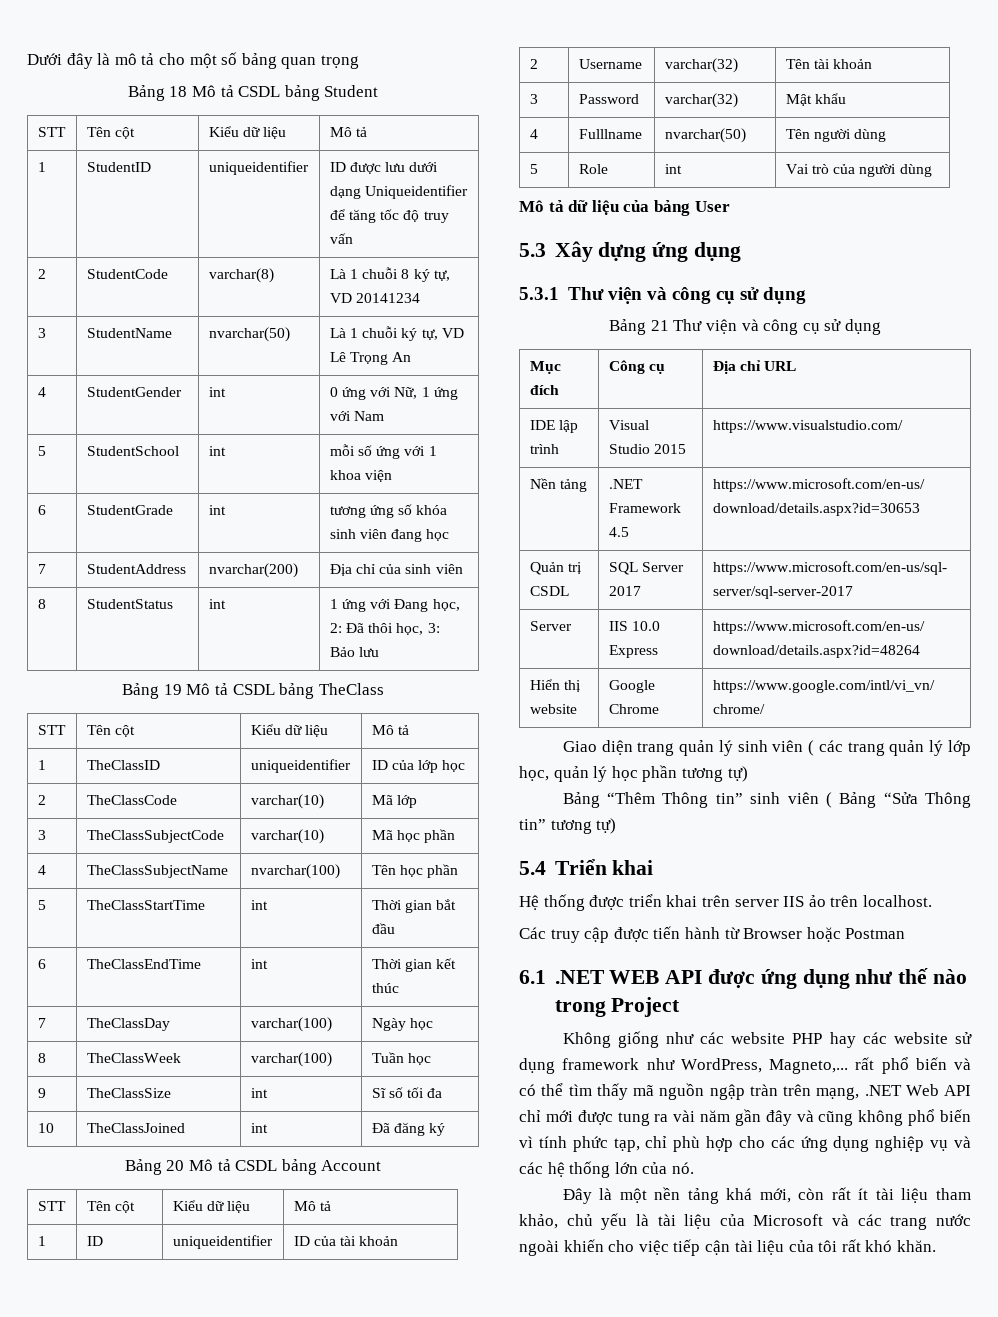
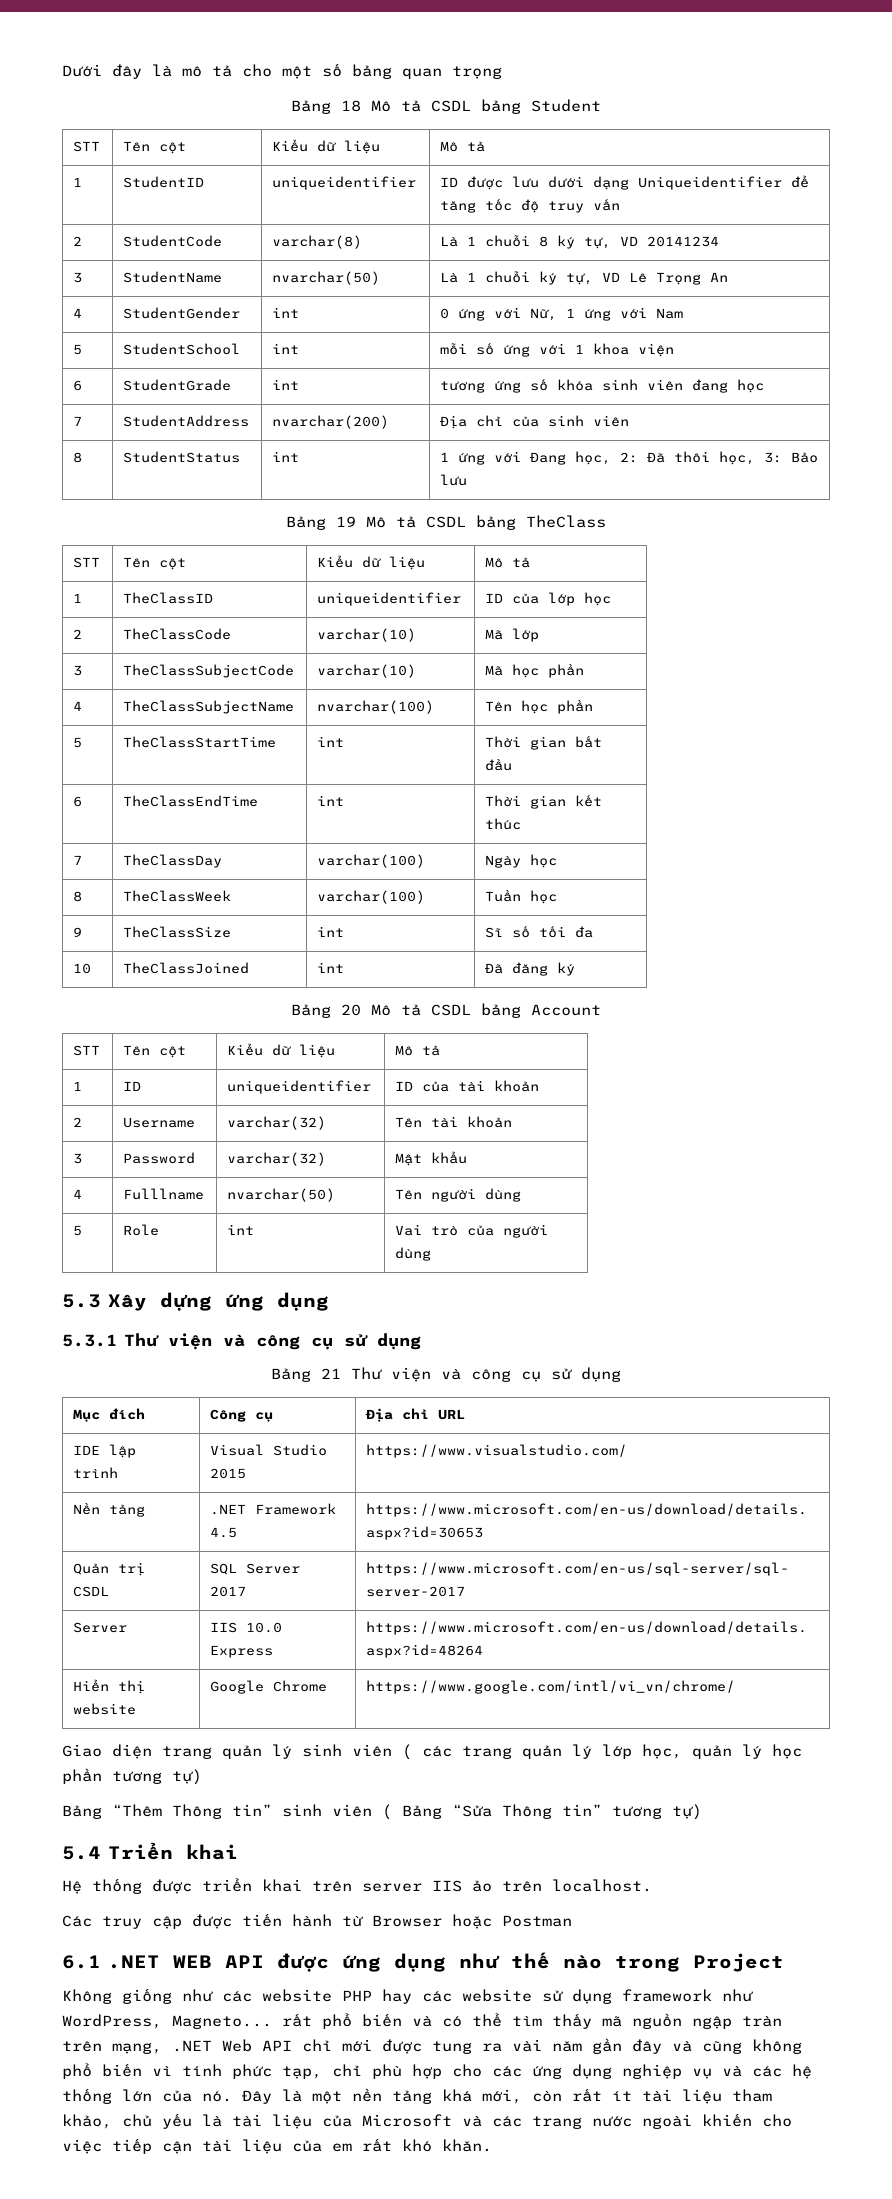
- Mô tả dữ liệu của bảng User
- Không giống như các website PHP hay các website sử dụng framework như WordPress, Magneto,... rất phổ biến và có thể tìm thấy mã nguồn ngập tràn trên mạng, .NET Web API chỉ mới được tung ra vài năm gần đây và cũng không phổ biến vì tính phức tạp, chỉ phù hợp cho các ứng dụng nghiệp vụ và các hệ thống lớn của nó.
- Đây là một nền tảng khá mới, còn rất ít tài liệu tham khảo, chủ yếu là tài liệu của Microsoft và các trang nước ngoài khiến cho việc tiếp cận tài liệu của tôi rất khó khăn.
+ Không giống như các website PHP hay các website sử dụng framework như WordPress, Magneto... rất phổ biến và có thể tìm thấy mã nguồn ngập tràn trên mạng, .NET Web API chỉ mới được tung ra vài năm gần đây và cũng không phổ biến vì tính phức tạp, chỉ phù hợp cho các ứng dụng nghiệp vụ và các hệ thống lớn của nó. Đây là một nền tảng khá mới, còn rất ít tài liệu tham khảo, chủ yếu là tài liệu của Microsoft và các trang nước ngoài khiến cho việc tiếp cận tài liệu của em rất khó khăn.

